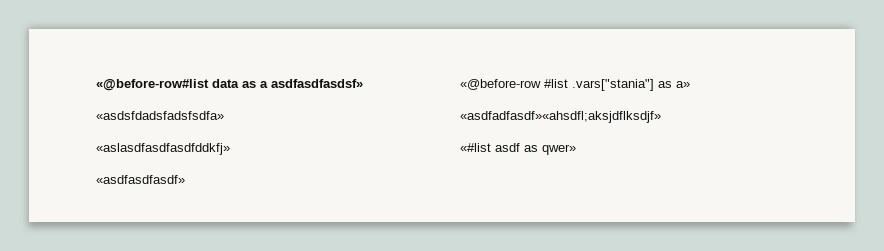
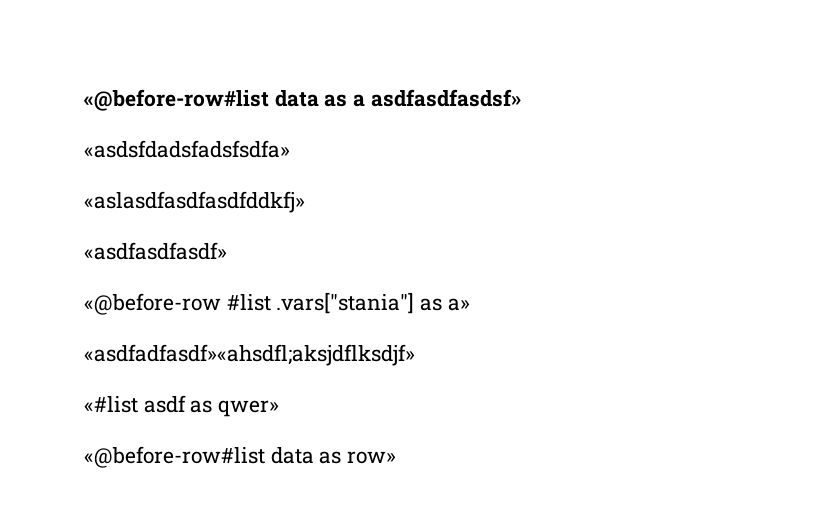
+ «@before-row#list data as row»

